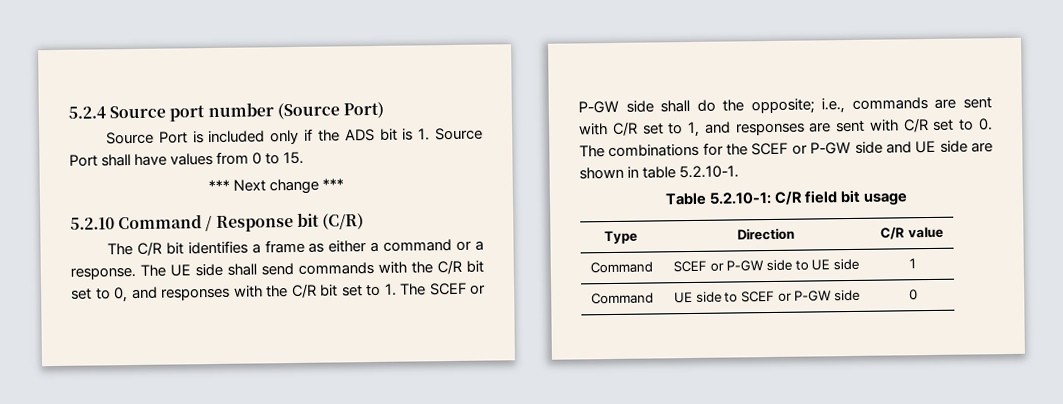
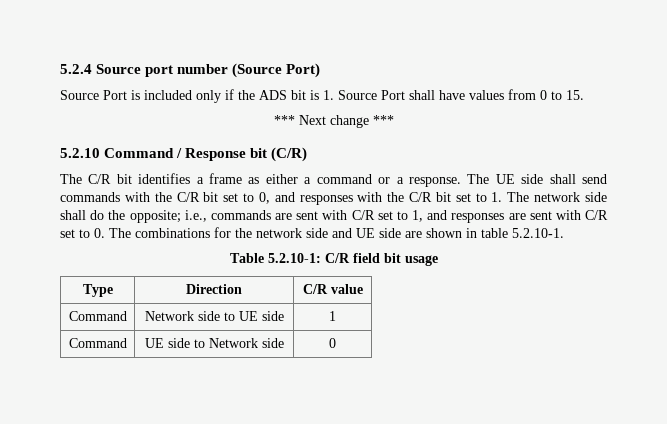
- The UE side shall send commands with the C/R bit set to 0, and responses with the C/R bit set to 1. The SCEF or P-GW side shall do the opposite; i.e., commands are sent with C/R set to 1, and responses are sent with C/R set to 0. The combinations for the SCEF or P-GW side and UE side are shown in table 5.2.10-1.
+ The UE side shall send commands with the C/R bit set to 0, and responses with the C/R bit set to 1. The network side shall do the opposite; i.e., commands are sent with C/R set to 1, and responses are sent with C/R set to 0. The combinations for the network side and UE side are shown in table 5.2.10-1.
- Command | SCEF or P-GW side to UE side | 1
+ Command | Network side to UE side | 1
- Command | UE side to SCEF or P-GW side | 0
+ Command | UE side to Network side | 0

